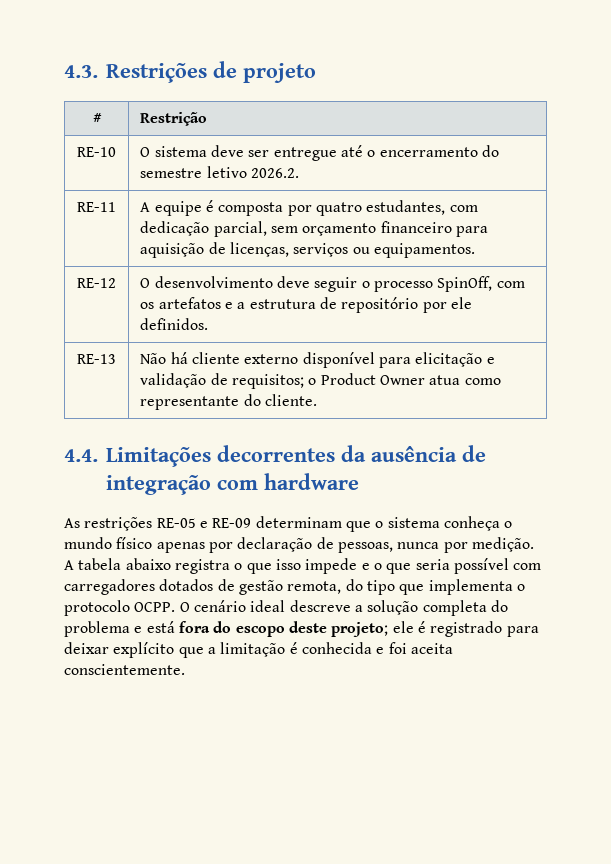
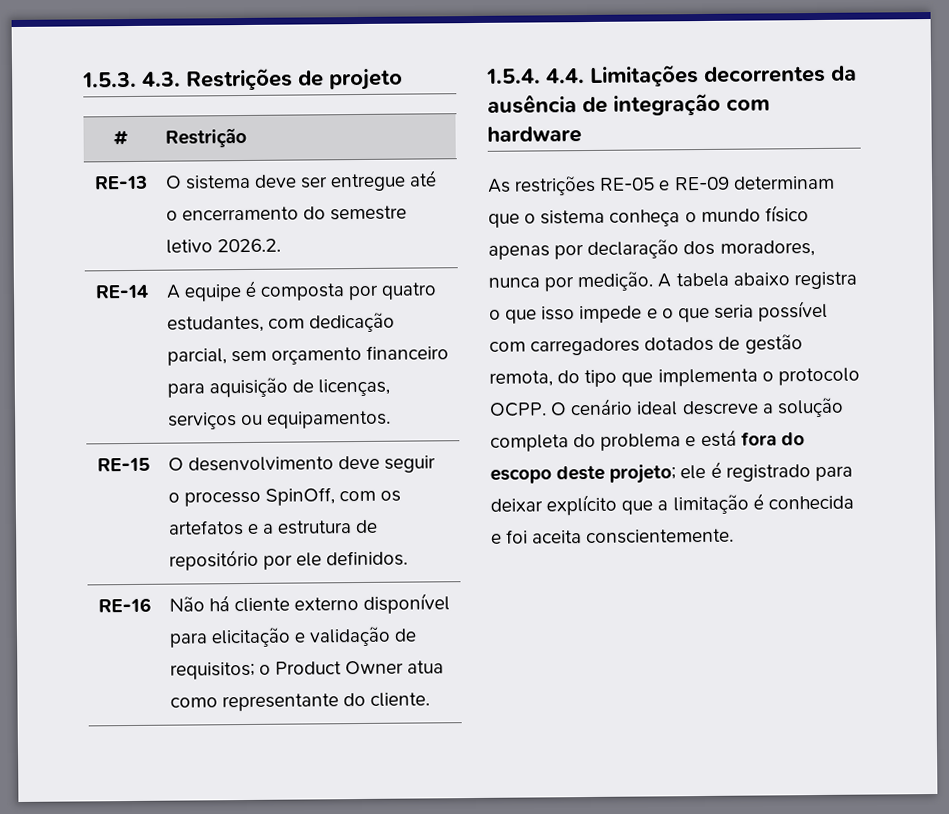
- 4.3. Restrições de projeto
+ 1.5.3. 4.3. Restrições de projeto
- RE-10 | O sistema deve ser entregue até o encerramento do semestre letivo 2026.2.
+ RE-13 | O sistema deve ser entregue até o encerramento do semestre letivo 2026.2.
- RE-11 | A equipe é composta por quatro estudantes, com dedicação parcial, sem orçamento financeiro para aquisição de licenças, serviços ou equipamentos.
+ RE-14 | A equipe é composta por quatro estudantes, com dedicação parcial, sem orçamento financeiro para aquisição de licenças, serviços ou equipamentos.
- RE-12 | O desenvolvimento deve seguir o processo SpinOff, com os artefatos e a estrutura de repositório por ele definidos.
+ RE-15 | O desenvolvimento deve seguir o processo SpinOff, com os artefatos e a estrutura de repositório por ele definidos.
- RE-13 | Não há cliente externo disponível para elicitação e validação de requisitos; o Product Owner atua como representante do cliente.
+ RE-16 | Não há cliente externo disponível para elicitação e validação de requisitos; o Product Owner atua como representante do cliente.
- 4.4. Limitações decorrentes da ausência de integração com hardware
+ 1.5.4. 4.4. Limitações decorrentes da ausência de integração com hardware
- As restrições RE-05 e RE-09 determinam que o sistema conheça o mundo físico apenas por declaração de pessoas, nunca por medição.
+ As restrições RE-05 e RE-09 determinam que o sistema conheça o mundo físico apenas por declaração dos moradores, nunca por medição.

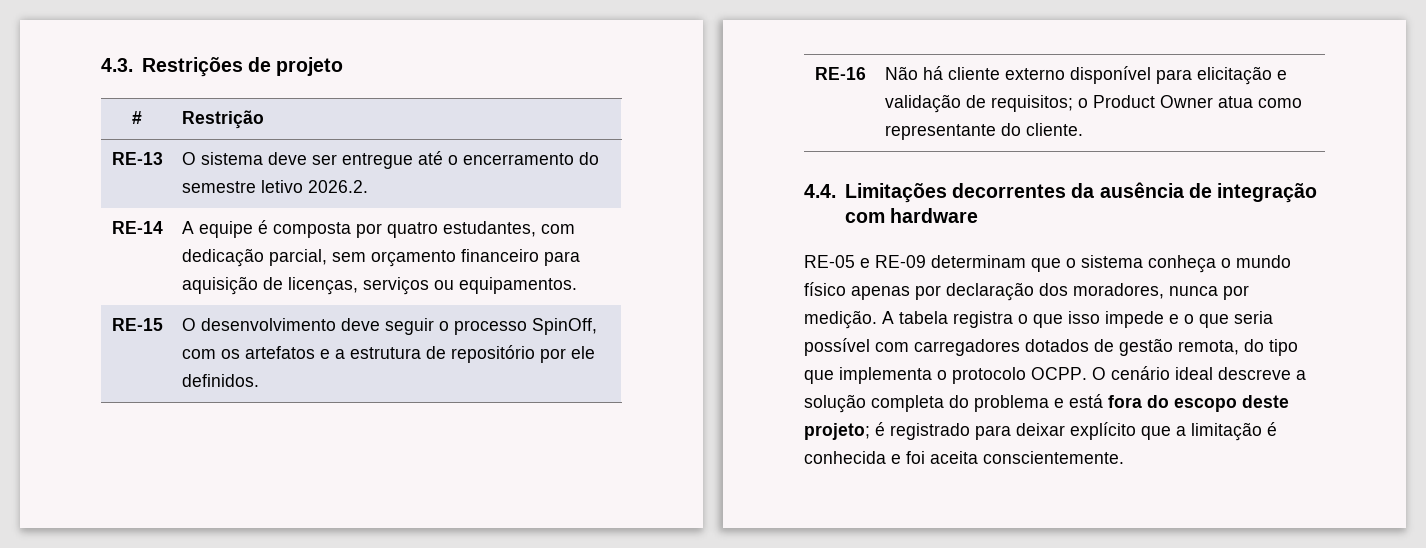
- 1.5.3. 4.3. Restrições de projeto
+ 4.3. Restrições de projeto
- 1.5.4. 4.4. Limitações decorrentes da ausência de integração com hardware
+ 4.4. Limitações decorrentes da ausência de integração com hardware
- As restrições RE-05 e RE-09 determinam que o sistema conheça o mundo físico apenas por declaração dos moradores, nunca por medição.
+ RE-05 e RE-09 determinam que o sistema conheça o mundo físico apenas por declaração dos moradores, nunca por medição.
- A tabela abaixo registra o que isso impede e o que seria possível com carregadores dotados de gestão remota, do tipo que implementa o protocolo OCPP.
+ A tabela registra o que isso impede e o que seria possível com carregadores dotados de gestão remota, do tipo que implementa o protocolo OCPP.
- O cenário ideal descreve a solução completa do problema e está fora do escopo deste projeto; ele é registrado para deixar explícito que a limitação é conhecida e foi aceita conscientemente.
+ O cenário ideal descreve a solução completa do problema e está fora do escopo deste projeto; é registrado para deixar explícito que a limitação é conhecida e foi aceita conscientemente.

